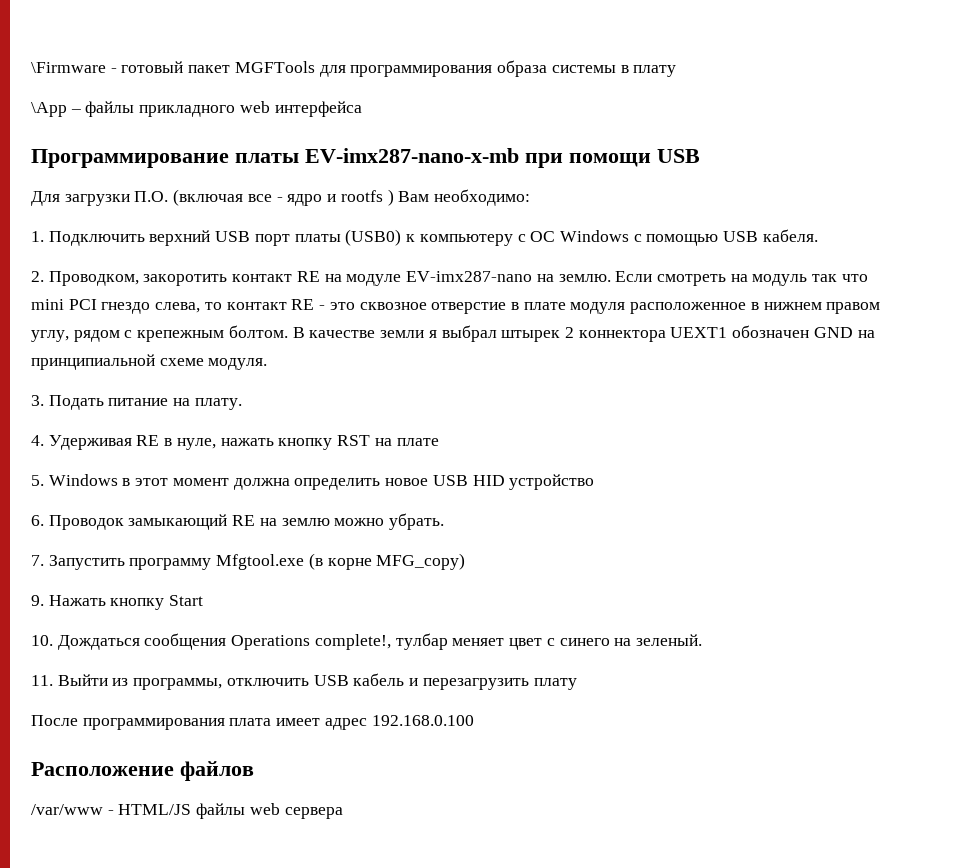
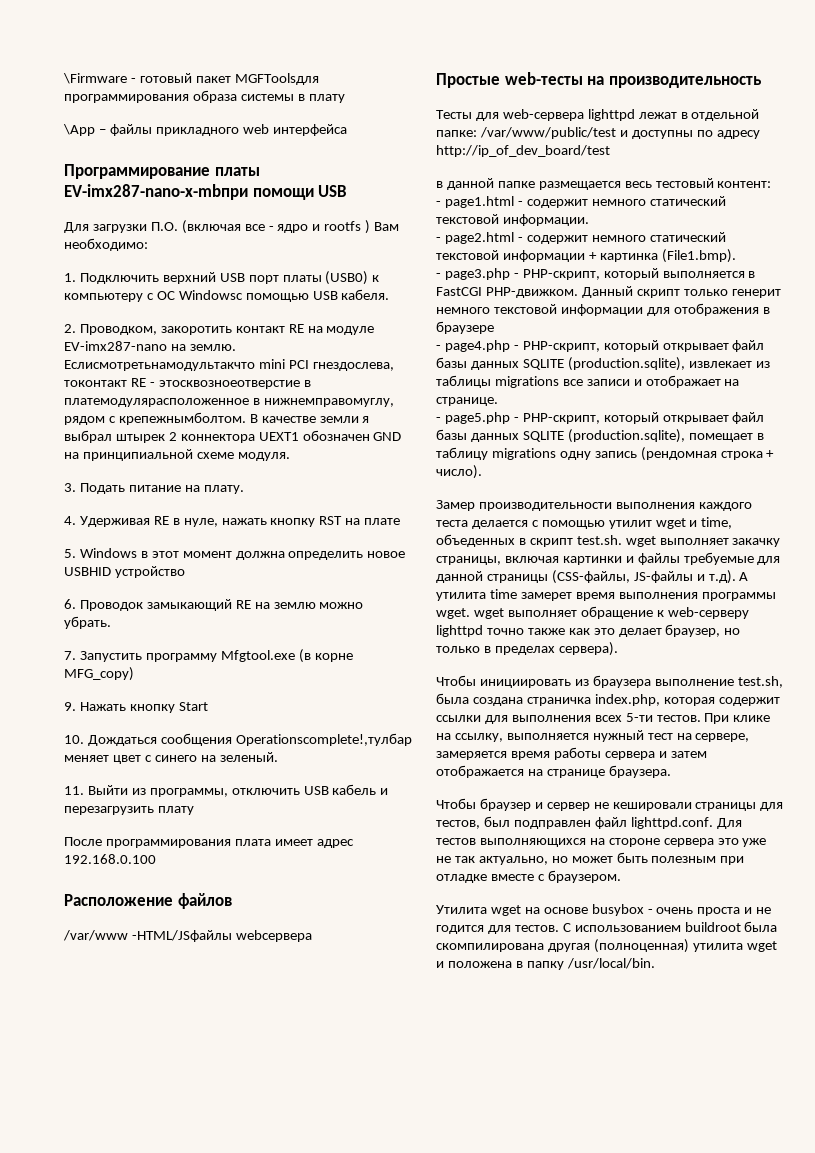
- \Firmware - готовый пакет MGFTools для программирования образа системы в плату
+ \Firmware - готовый пакет MGFToolsдля программирования образа системы в плату
- Программирование платы EV-imx287-nano-x-mb при помощи USB
+ Программирование платы EV-imx287-nano-x-mbпри помощи USB
- 1. Подключить верхний USB порт платы (USB0) к компьютеру с ОС Windows c помощью USB кабеля.
+ 1. Подключить верхний USB порт платы (USB0) к компьютеру с ОС Windowsc помощью USB кабеля.
- Если смотреть на модуль так что mini PCI гнездо слева, то контакт RE - это сквозное отверстие в плате модуля расположенное в нижнем правом углу, рядом с крепежным болтом.
+ Еслисмотретьнамодультакчто mini PCI гнездослева, токонтакт RE - этосквозноеотверстие в платемодулярасположенное в нижнемправомуглу, рядом с крепежнымболтом.
- 5. Windows в этот момент должна определить новое USB HID устройство
+ 5. Windows в этот момент должна определить новое USBHID устройство
- 10. Дождаться сообщения Operations complete!, тулбар меняет цвет с синего на зеленый.
+ 10. Дождаться сообщения Operationscomplete!,тулбар меняет цвет с синего на зеленый.
- /var/www - HTML/JS файлы web сервера
+ /var/www -HTML/JSфайлы webсервера
+ Простые web-тесты на производительность
+ Тесты для web-сервера lighttpd лежат в отдельной папке: /var/www/public/test и доступны по адресу http://ip_of_dev_board/test
+ в данной папке размещается весь тестовый контент:
+ - page1.html - содержит немного статический текстовой информации.
+ - page2.html - содержит немного статический текстовой информации + картинка (File1.bmp).
+ - page3.php - PHP-скрипт, который выполняется в FastCGI PHP-движком. Данный скрипт только генерит немного текстовой информации для отображения в браузере
+ - page4.php - PHP-скрипт, который открывает файл базы данных SQLITE (production.sqlite), извлекает из таблицы migrations все записи и отображает на странице.
+ - page5.php - PHP-скрипт, который открывает файл базы данных SQLITE (production.sqlite), помещает в таблицу migrations одну запись (рендомная строка + число).
+ Замер производительности выполнения каждого теста делается с помощью утилит wget и time, объеденных в скрипт test.sh. wget выполняет закачку страницы, включая картинки и файлы требуемые для данной страницы (CSS-файлы, JS-файлы и т.д). А утилита time замерет время выполнения программы wget. wget выполняет обращение к web-серверу lighttpd точно также как это делает браузер, но только в пределах сервера).
+ Чтобы инициировать из браузера выполнение test.sh, была создана страничка index.php, которая содержит ссылки для выполнения всех 5-ти тестов. При клике на ссылку, выполняется нужный тест на сервере, замеряется время работы сервера и затем отображается на странице браузера.
+ Чтобы браузер и сервер не кешировали страницы для тестов, был подправлен файл lighttpd.conf. Для тестов выполняющихся на стороне сервера это уже не так актуально, но может быть полезным при отладке вместе с браузером.
+ Утилита wget на основе busybox - очень проста и не годится для тестов. C использованием buildroot была скомпилирована другая (полноценная) утилита wget и положена в папку /usr/local/bin.

